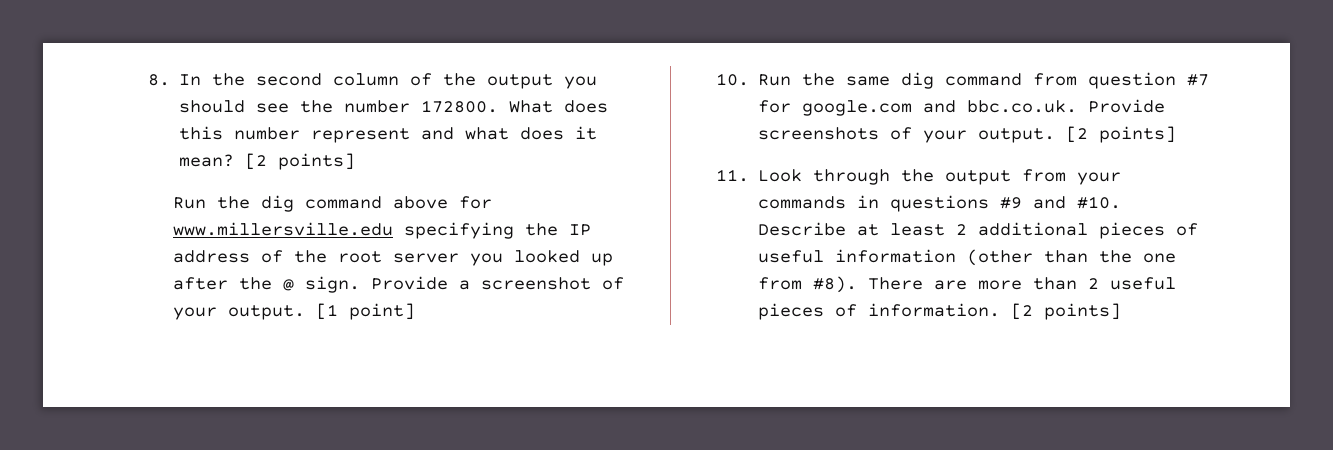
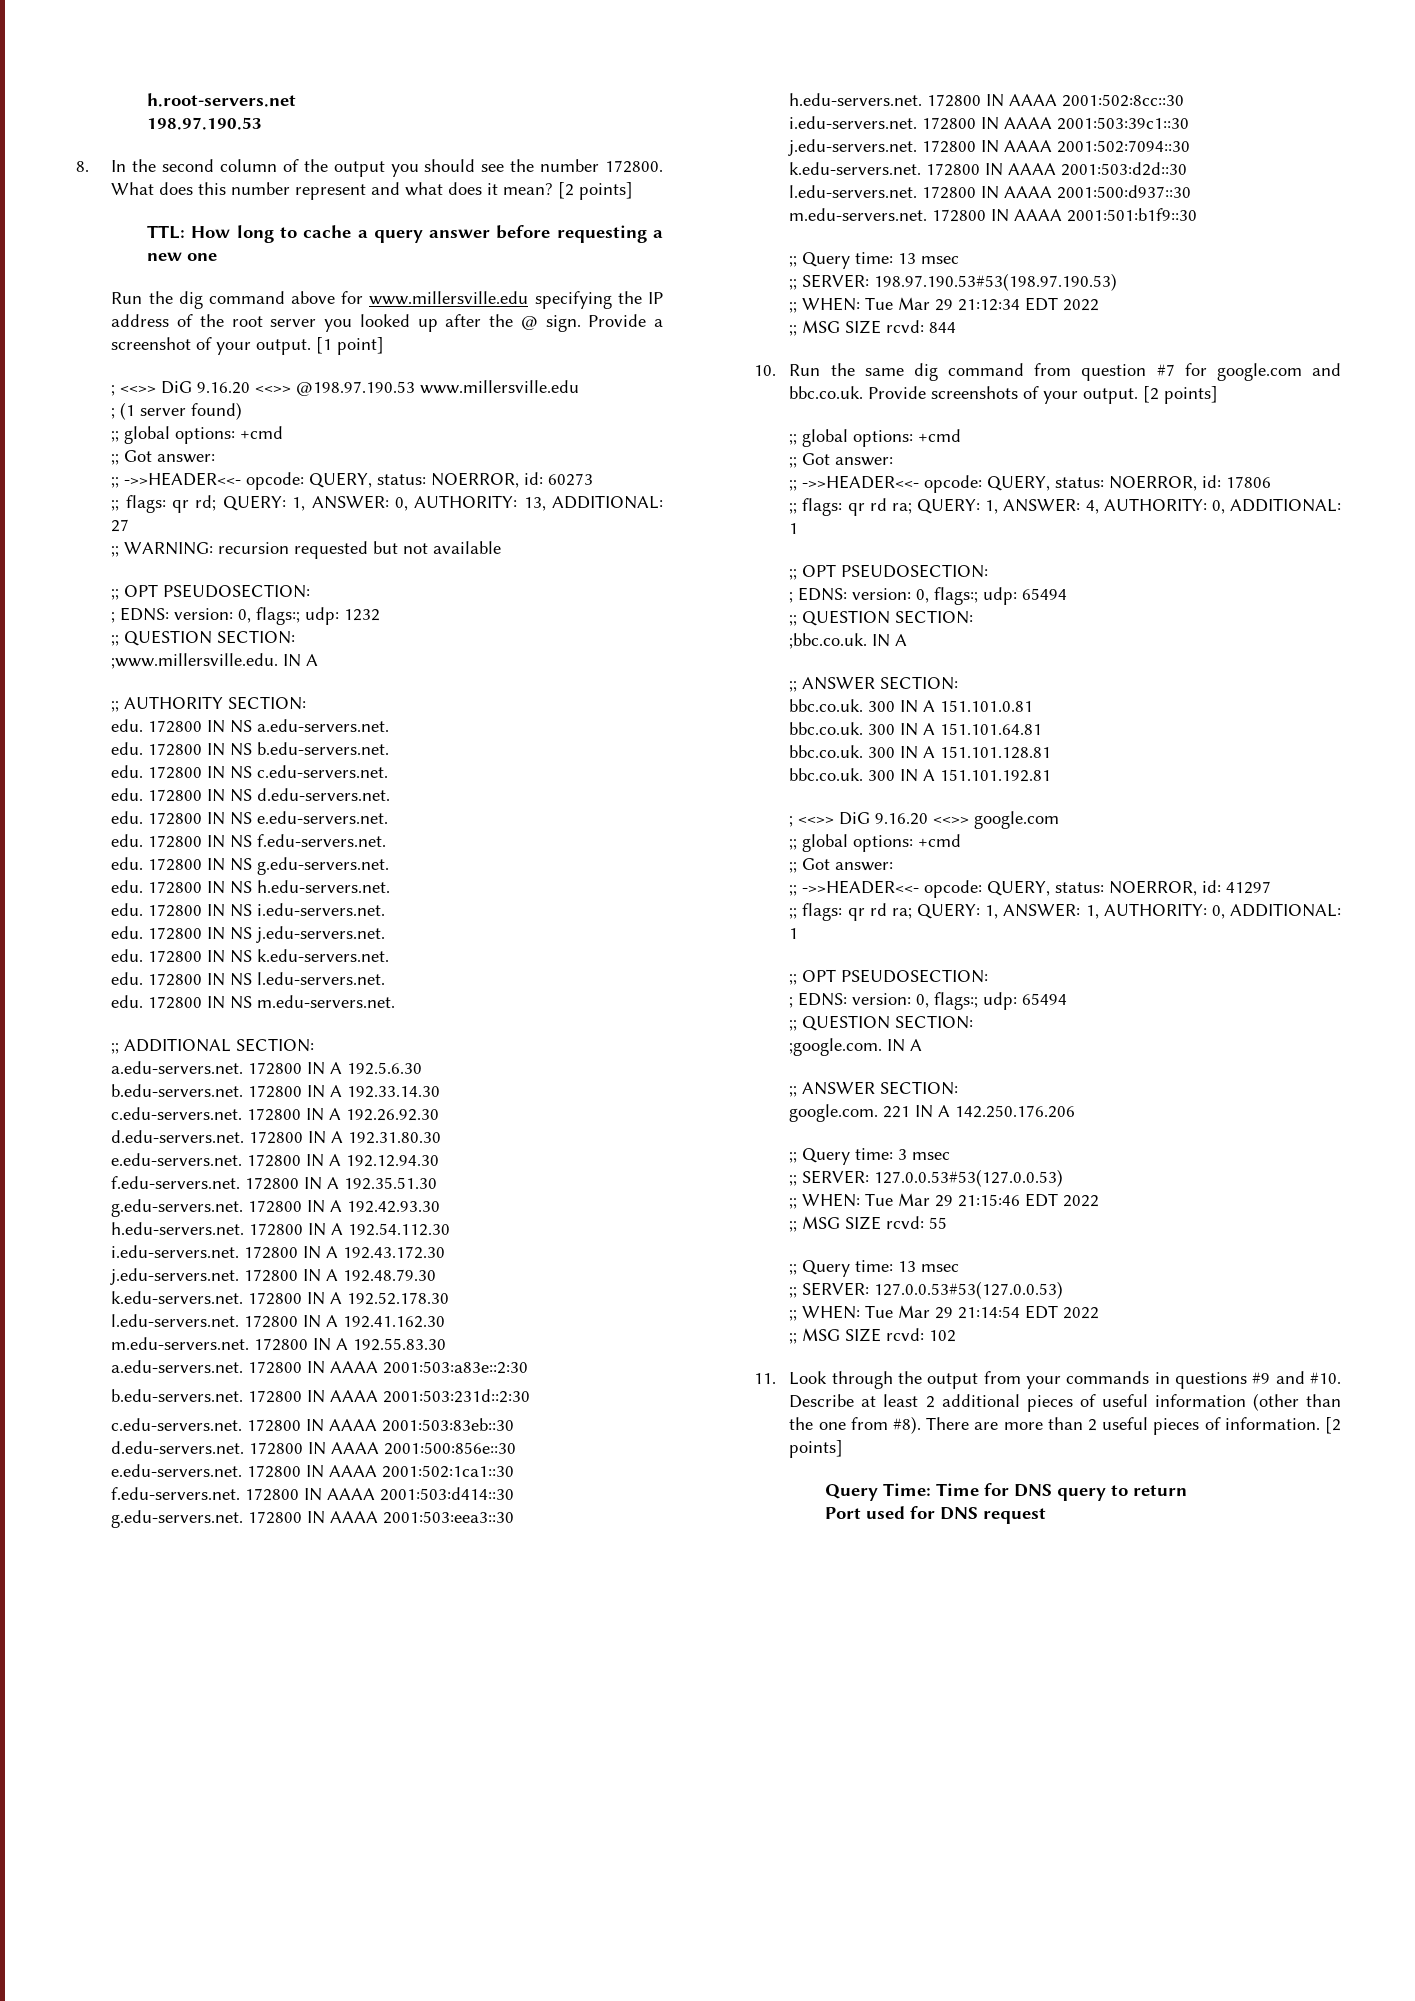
+ h.root-servers.net
+ 198.97.190.53
+ TTL: How long to cache a query answer before requesting a new one
+ ; <<>> DiG 9.16.20 <<>> @198.97.190.53 www.millersville.edu
+ ; (1 server found)
+ ;; global options: +cmd
+ ;; Got answer:
+ ;; ->>HEADER<<- opcode: QUERY, status: NOERROR, id: 60273
+ ;; flags: qr rd; QUERY: 1, ANSWER: 0, AUTHORITY: 13, ADDITIONAL: 27
+ ;; WARNING: recursion requested but not available
+ ;; OPT PSEUDOSECTION:
+ ; EDNS: version: 0, flags:; udp: 1232
+ ;; QUESTION SECTION:
+ ;www.millersville.edu. IN A
+ ;; AUTHORITY SECTION:
+ edu. 172800 IN NS a.edu-servers.net.
+ edu. 172800 IN NS b.edu-servers.net.
+ edu. 172800 IN NS c.edu-servers.net.
+ edu. 172800 IN NS d.edu-servers.net.
+ edu. 172800 IN NS e.edu-servers.net.
+ edu. 172800 IN NS f.edu-servers.net.
+ edu. 172800 IN NS g.edu-servers.net.
+ edu. 172800 IN NS h.edu-servers.net.
+ edu. 172800 IN NS i.edu-servers.net.
+ edu. 172800 IN NS j.edu-servers.net.
+ edu. 172800 IN NS k.edu-servers.net.
+ edu. 172800 IN NS l.edu-servers.net.
+ edu. 172800 IN NS m.edu-servers.net.
+ ;; ADDITIONAL SECTION:
+ a.edu-servers.net. 172800 IN A 192.5.6.30
+ b.edu-servers.net. 172800 IN A 192.33.14.30
+ c.edu-servers.net. 172800 IN A 192.26.92.30
+ d.edu-servers.net. 172800 IN A 192.31.80.30
+ e.edu-servers.net. 172800 IN A 192.12.94.30
+ f.edu-servers.net. 172800 IN A 192.35.51.30
+ g.edu-servers.net. 172800 IN A 192.42.93.30
+ h.edu-servers.net. 172800 IN A 192.54.112.30
+ i.edu-servers.net. 172800 IN A 192.43.172.30
+ j.edu-servers.net. 172800 IN A 192.48.79.30
+ k.edu-servers.net. 172800 IN A 192.52.178.30
+ l.edu-servers.net. 172800 IN A 192.41.162.30
+ m.edu-servers.net. 172800 IN A 192.55.83.30
+ a.edu-servers.net. 172800 IN AAAA 2001:503:a83e::2:30
+ b.edu-servers.net. 172800 IN AAAA 2001:503:231d::2:30
+ c.edu-servers.net. 172800 IN AAAA 2001:503:83eb::30
+ d.edu-servers.net. 172800 IN AAAA 2001:500:856e::30
+ e.edu-servers.net. 172800 IN AAAA 2001:502:1ca1::30
+ f.edu-servers.net. 172800 IN AAAA 2001:503:d414::30
+ g.edu-servers.net. 172800 IN AAAA 2001:503:eea3::30
+ h.edu-servers.net. 172800 IN AAAA 2001:502:8cc::30
+ i.edu-servers.net. 172800 IN AAAA 2001:503:39c1::30
+ j.edu-servers.net. 172800 IN AAAA 2001:502:7094::30
+ k.edu-servers.net. 172800 IN AAAA 2001:503:d2d::30
+ l.edu-servers.net. 172800 IN AAAA 2001:500:d937::30
+ m.edu-servers.net. 172800 IN AAAA 2001:501:b1f9::30
+ ;; Query time: 13 msec
+ ;; SERVER: 198.97.190.53#53(198.97.190.53)
+ ;; WHEN: Tue Mar 29 21:12:34 EDT 2022
+ ;; MSG SIZE rcvd: 844
  10. Run the same dig command from question #7 for google.com and bbc.co.uk. Provide screenshots of your output. [2 points]
+ ;; global options: +cmd
+ ;; Got answer:
+ ;; ->>HEADER<<- opcode: QUERY, status: NOERROR, id: 17806
+ ;; flags: qr rd ra; QUERY: 1, ANSWER: 4, AUTHORITY: 0, ADDITIONAL: 1
+ ;; OPT PSEUDOSECTION:
+ ; EDNS: version: 0, flags:; udp: 65494
+ ;; QUESTION SECTION:
+ ;bbc.co.uk. IN A
+ ;; ANSWER SECTION:
+ bbc.co.uk. 300 IN A 151.101.0.81
+ bbc.co.uk. 300 IN A 151.101.64.81
+ bbc.co.uk. 300 IN A 151.101.128.81
+ bbc.co.uk. 300 IN A 151.101.192.81
+ ; <<>> DiG 9.16.20 <<>> google.com
+ ;; global options: +cmd
+ ;; Got answer:
+ ;; ->>HEADER<<- opcode: QUERY, status: NOERROR, id: 41297
+ ;; flags: qr rd ra; QUERY: 1, ANSWER: 1, AUTHORITY: 0, ADDITIONAL: 1
+ ;; OPT PSEUDOSECTION:
+ ; EDNS: version: 0, flags:; udp: 65494
+ ;; QUESTION SECTION:
+ ;google.com. IN A
+ ;; ANSWER SECTION:
+ google.com. 221 IN A 142.250.176.206
+ ;; Query time: 3 msec
+ ;; SERVER: 127.0.0.53#53(127.0.0.53)
+ ;; WHEN: Tue Mar 29 21:15:46 EDT 2022
+ ;; MSG SIZE rcvd: 55
+ ;; Query time: 13 msec
+ ;; SERVER: 127.0.0.53#53(127.0.0.53)
+ ;; WHEN: Tue Mar 29 21:14:54 EDT 2022
+ ;; MSG SIZE rcvd: 102
+ Query Time: Time for DNS query to return
+ Port used for DNS request

